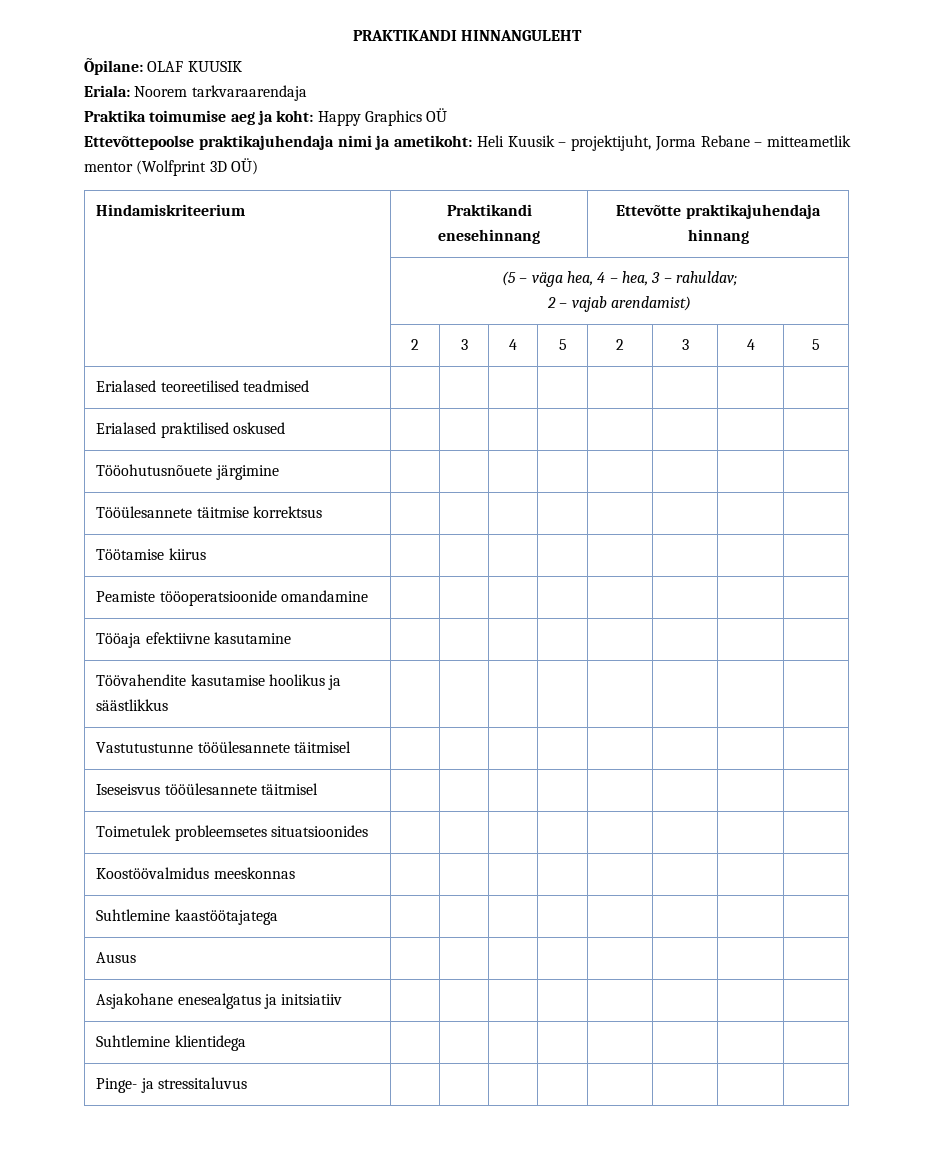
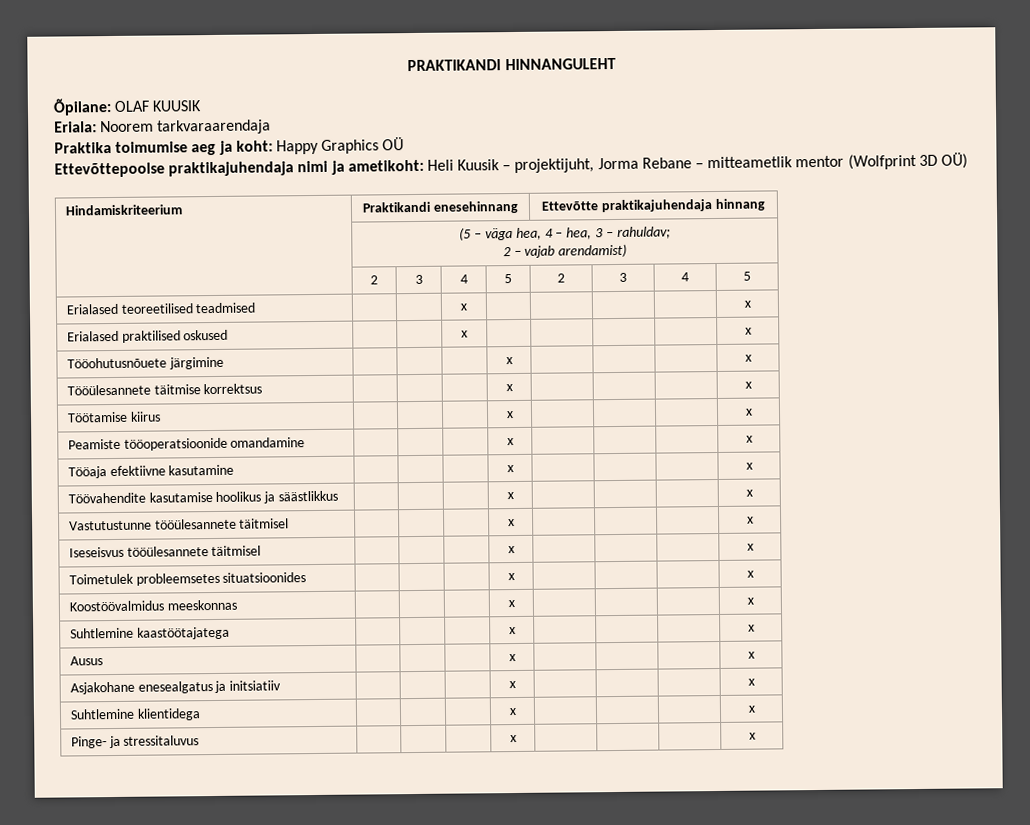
- Erialased teoreetilised teadmised | | | | | | | |
+ Erialased teoreetilised teadmised | | | x | | | | | x
- Erialased praktilised oskused | | | | | | | |
+ Erialased praktilised oskused | | | x | | | | | x
- Tööohutusnõuete järgimine | | | | | | | |
+ Tööohutusnõuete järgimine | | | | x | | | | x
- Tööülesannete täitmise korrektsus | | | | | | | |
+ Tööülesannete täitmise korrektsus | | | | x | | | | x
- Töötamise kiirus | | | | | | | |
+ Töötamise kiirus | | | | x | | | | x
- Peamiste tööoperatsioonide omandamine | | | | | | | |
+ Peamiste tööoperatsioonide omandamine | | | | x | | | | x
- Tööaja efektiivne kasutamine | | | | | | | |
+ Tööaja efektiivne kasutamine | | | | x | | | | x
- Töövahendite kasutamise hoolikus ja säästlikkus | | | | | | | |
+ Töövahendite kasutamise hoolikus ja säästlikkus | | | | x | | | | x
- Vastutustunne tööülesannete täitmisel | | | | | | | |
+ Vastutustunne tööülesannete täitmisel | | | | x | | | | x
- Iseseisvus tööülesannete täitmisel | | | | | | | |
+ Iseseisvus tööülesannete täitmisel | | | | x | | | | x
- Toimetulek probleemsetes situatsioonides | | | | | | | |
+ Toimetulek probleemsetes situatsioonides | | | | x | | | | x
- Koostöövalmidus meeskonnas | | | | | | | |
+ Koostöövalmidus meeskonnas | | | | x | | | | x
- Suhtlemine kaastöötajatega | | | | | | | |
+ Suhtlemine kaastöötajatega | | | | x | | | | x
- Ausus | | | | | | | |
+ Ausus | | | | x | | | | x
- Asjakohane enesealgatus ja initsiatiiv | | | | | | | |
+ Asjakohane enesealgatus ja initsiatiiv | | | | x | | | | x
- Suhtlemine klientidega | | | | | | | |
+ Suhtlemine klientidega | | | | x | | | | x
- Pinge- ja stressitaluvus | | | | | | | |
+ Pinge- ja stressitaluvus | | | | x | | | | x

